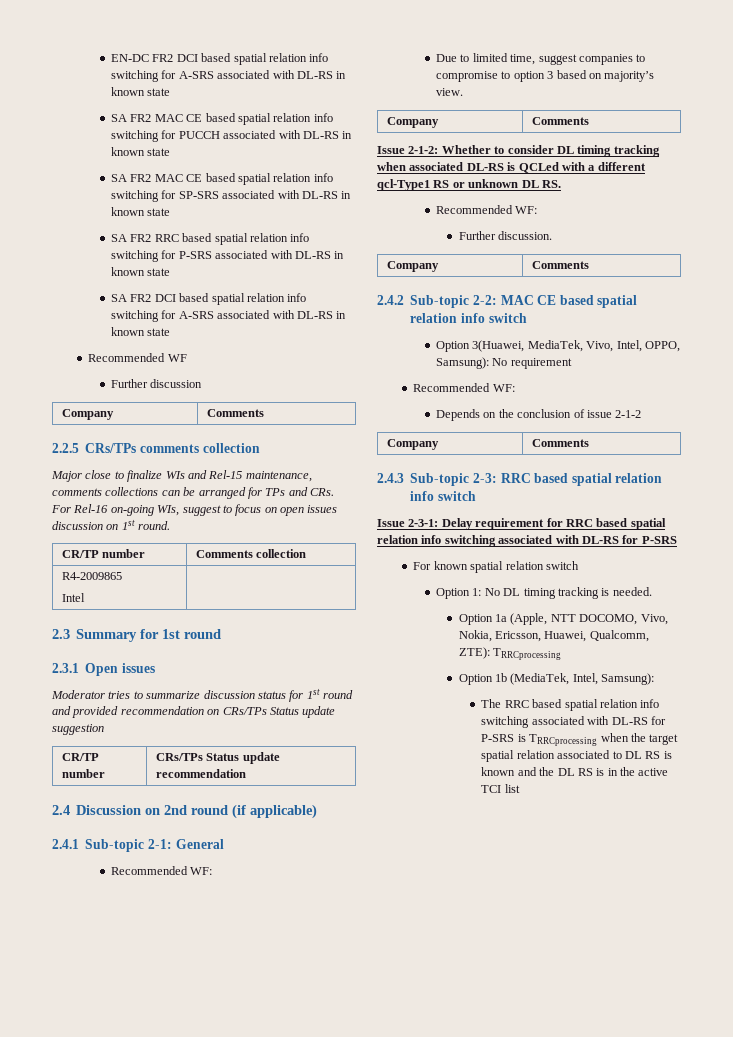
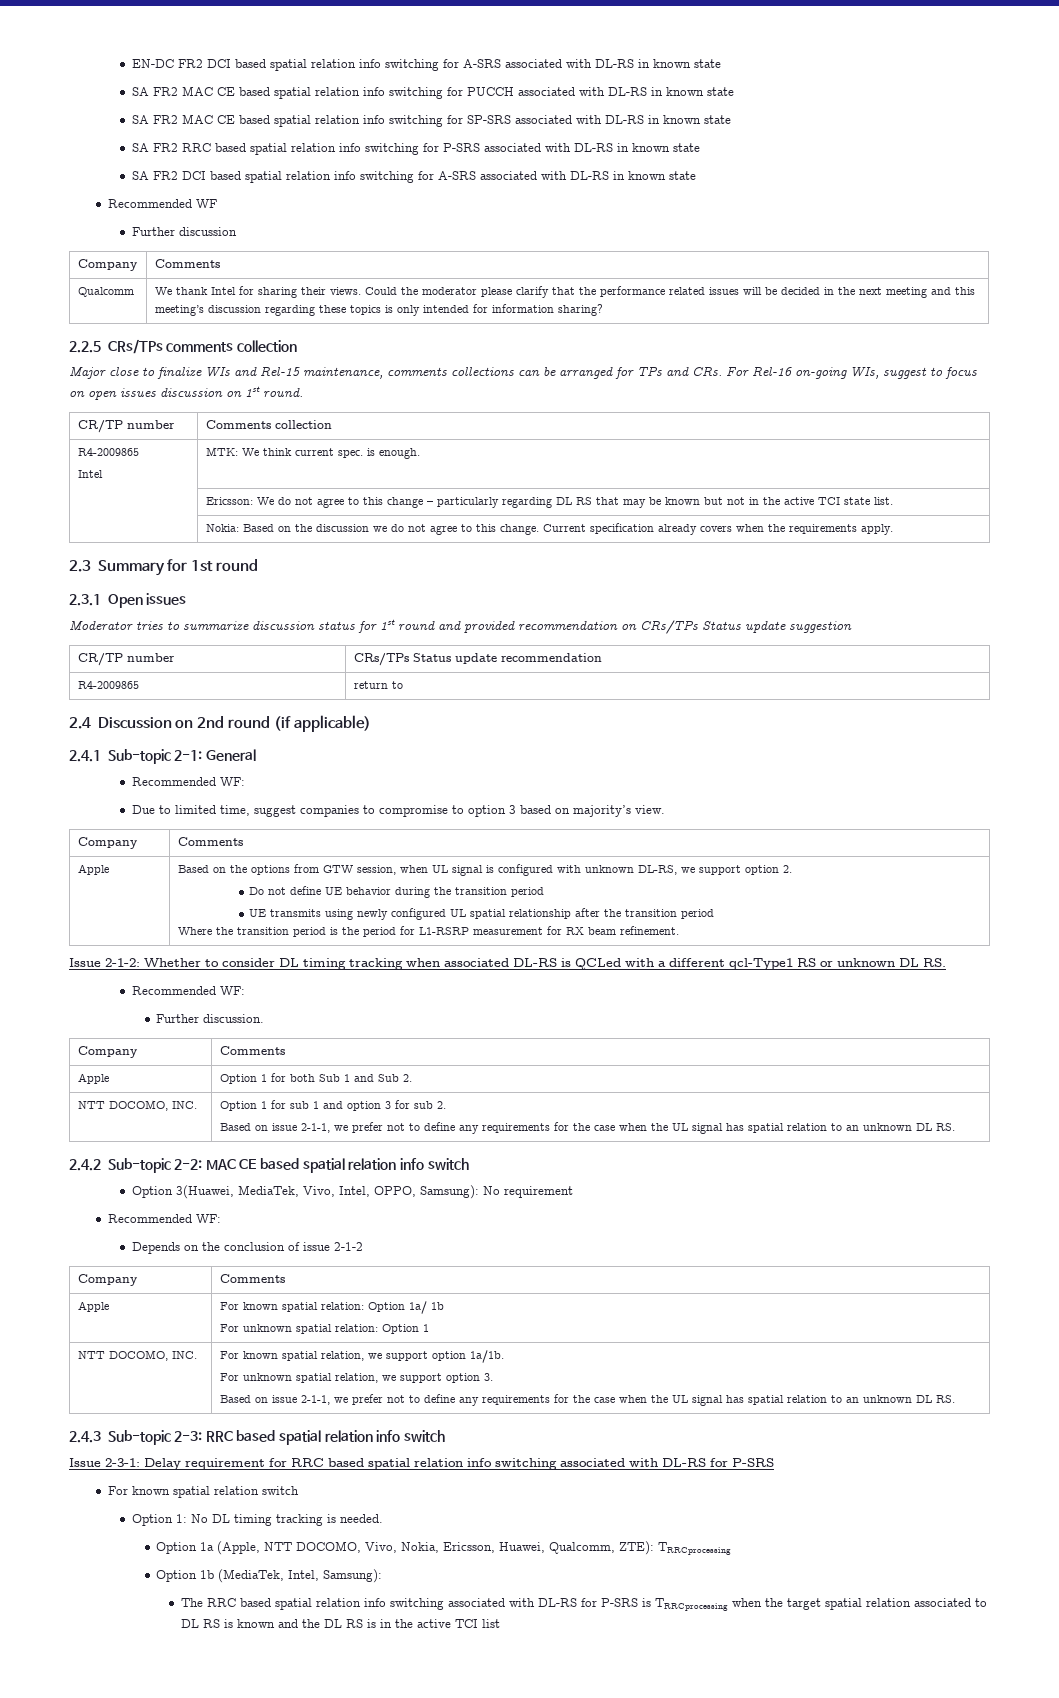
+ Qualcomm | We thank Intel for sharing their views. Could the moderator please clarify that the performance related issues will be decided in the next meeting and this meeting’s discussion regarding these topics is only intended for information sharing?
  CR/TP number | Comments collection
  R4-2009865
- Intel |
+ Intel | MTK: We think current spec. is enough.
+ | Ericsson: We do not agree to this change – particularly regarding DL RS that may be known but not in the active TCI state list.
+ | Nokia: Based on the discussion we do not agree to this change. Current specification already covers when the requirements apply.
+ R4-2009865 | return to
+ Apple | Based on the options from GTW session, when UL signal is configured with unknown DL-RS, we support option 2.
+ Do not define UE behavior during the transition period
+ UE transmits using newly configured UL spatial relationship after the transition period
+ Where the transition period is the period for L1-RSRP measurement for RX beam refinement.
+ Apple | Option 1 for both Sub 1 and Sub 2.
+ NTT DOCOMO, INC. | Option 1 for sub 1 and option 3 for sub 2.
+ Based on issue 2-1-1, we prefer not to define any requirements for the case when the UL signal has spatial relation to an unknown DL RS.
+ Apple | For known spatial relation: Option 1a/ 1b
+ For unknown spatial relation: Option 1
+ NTT DOCOMO, INC. | For known spatial relation, we support option 1a/1b.
+ For unknown spatial relation, we support option 3.
+ Based on issue 2-1-1, we prefer not to define any requirements for the case when the UL signal has spatial relation to an unknown DL RS.

